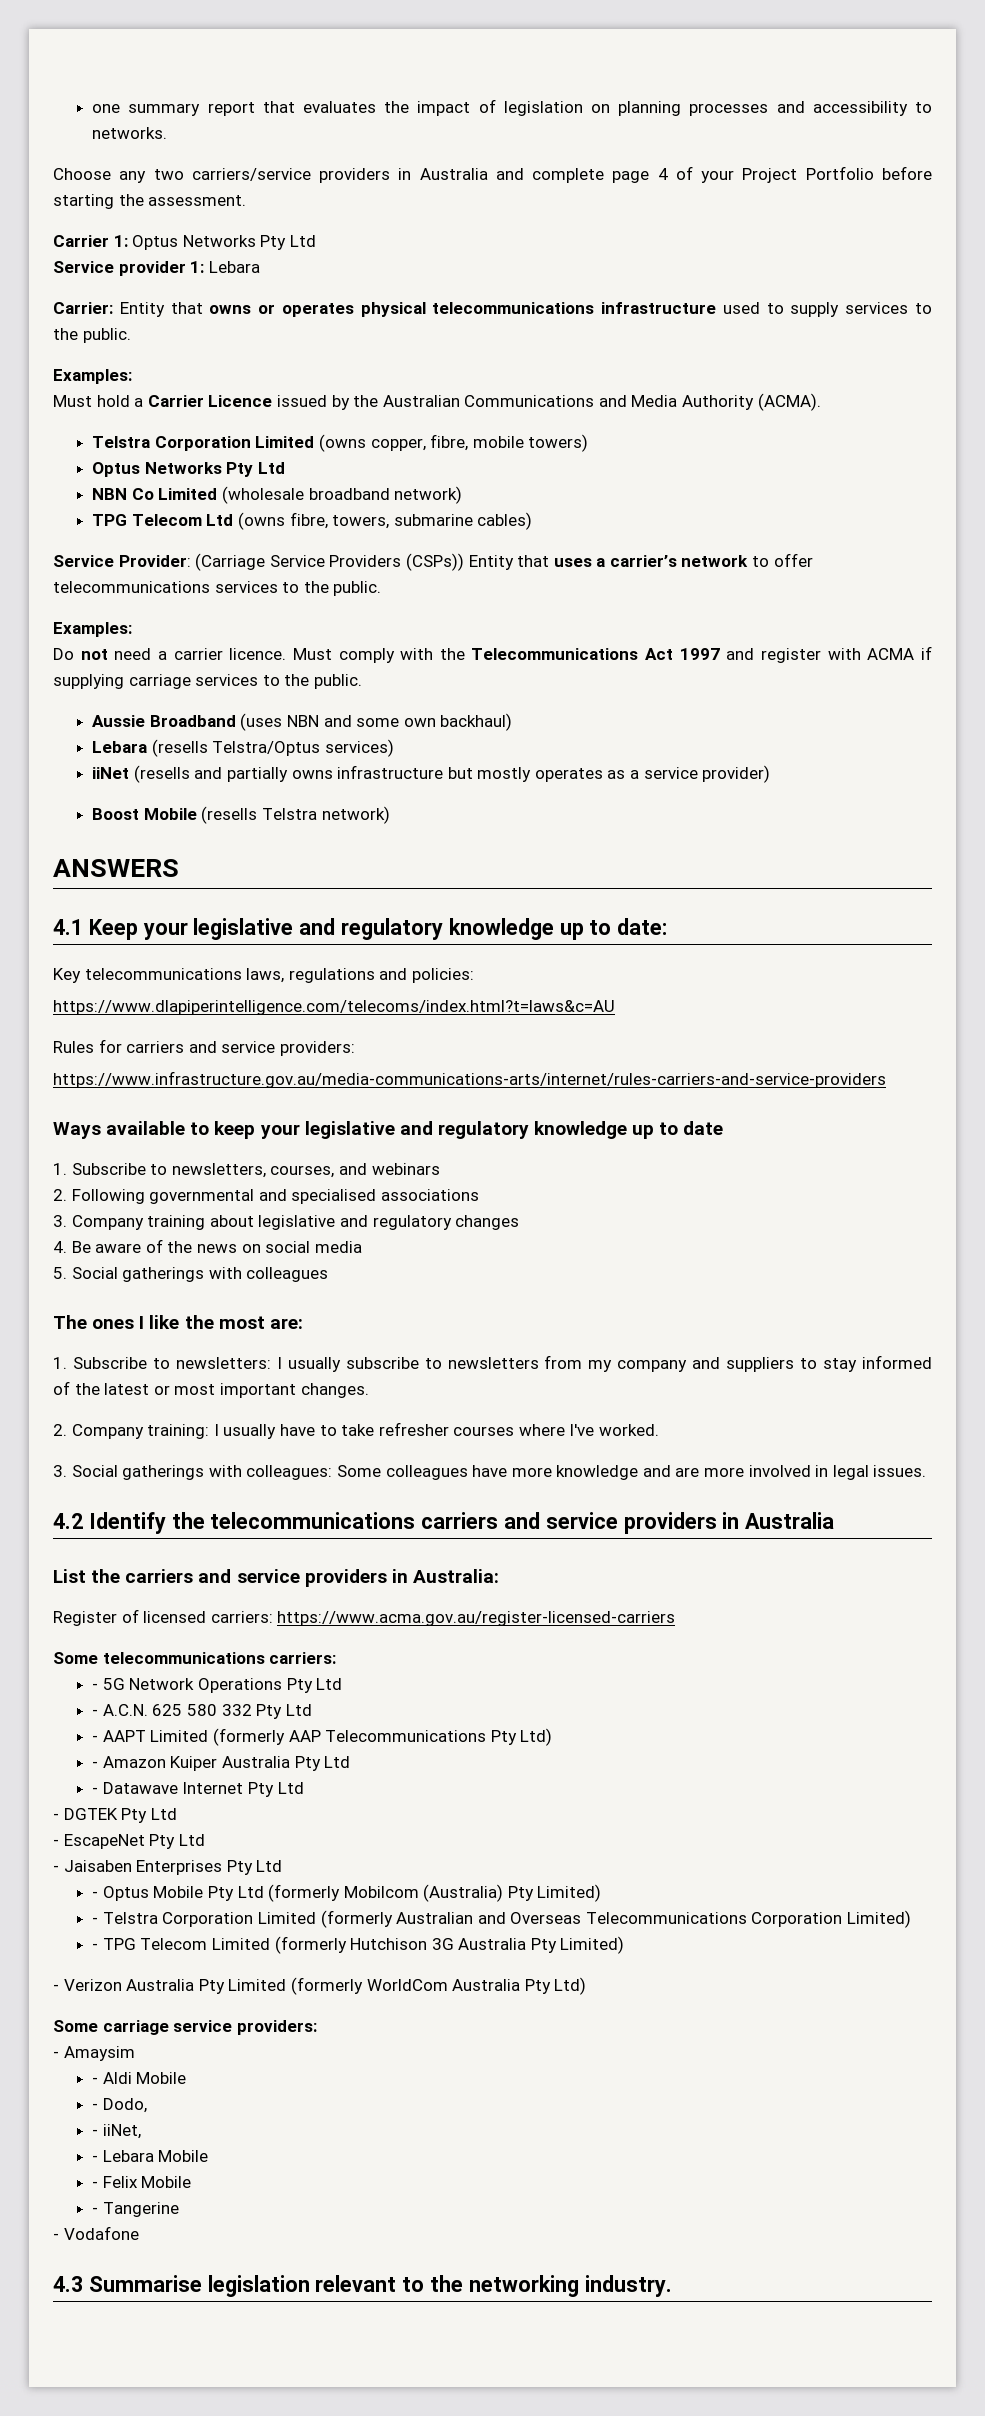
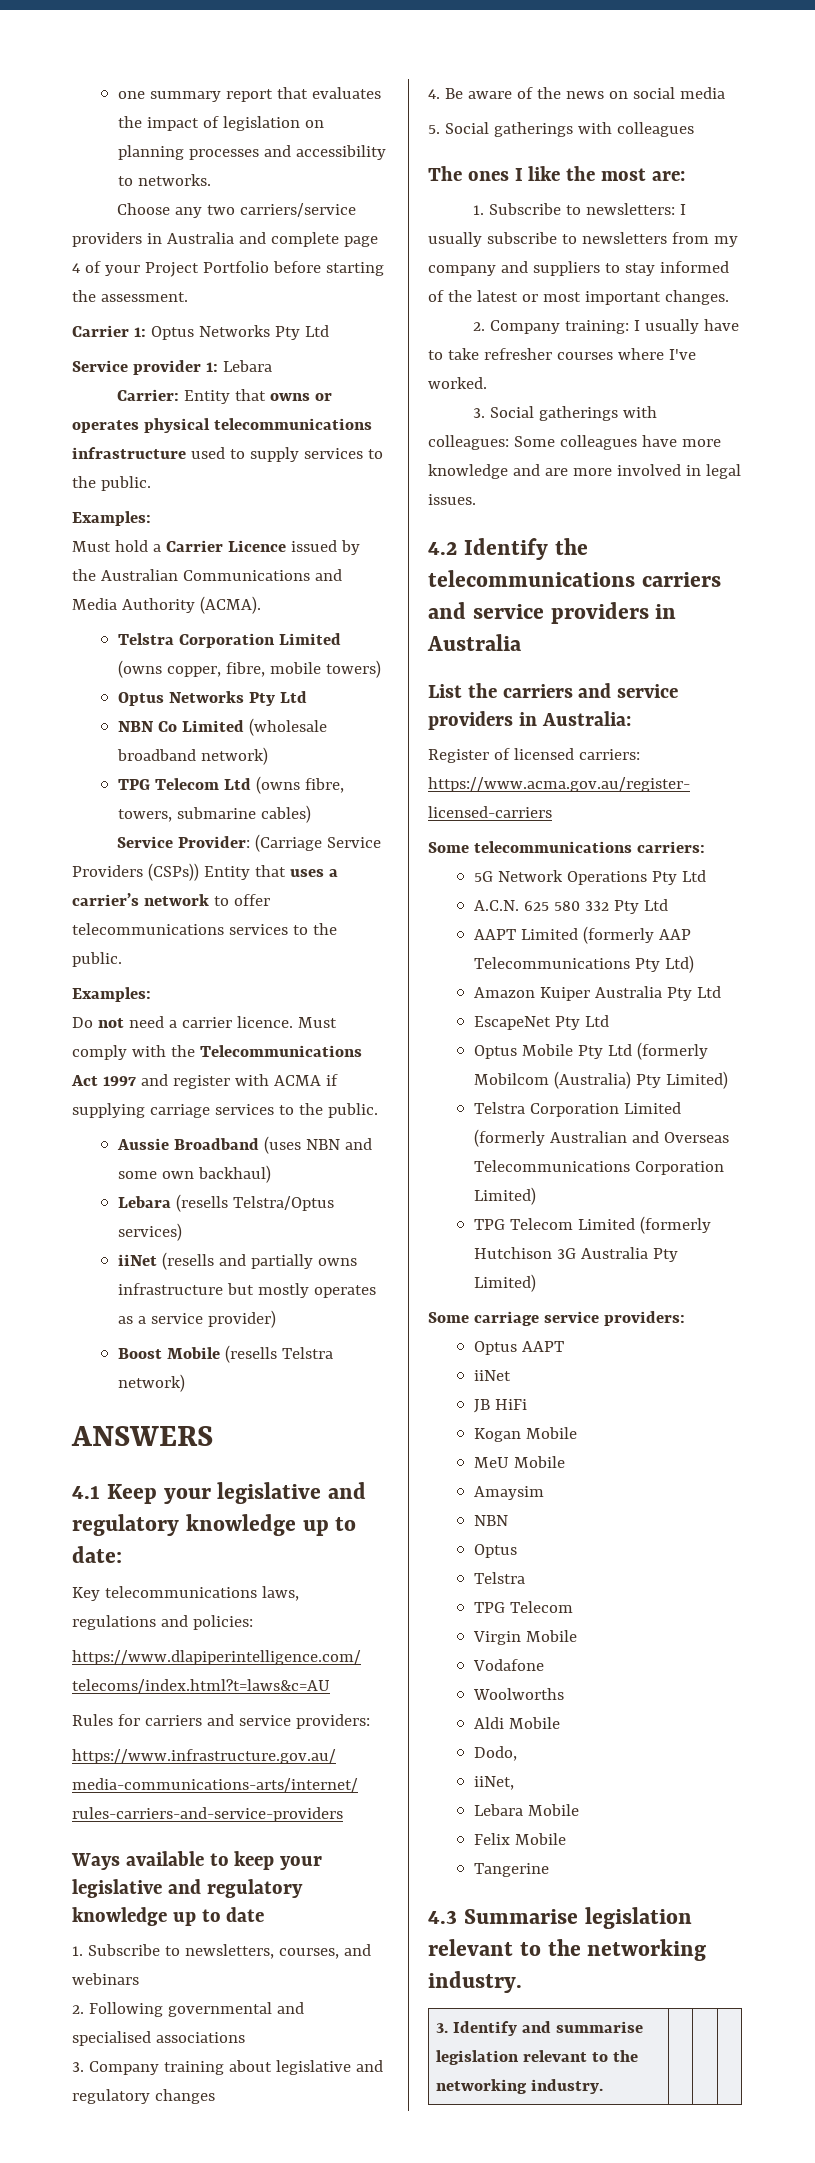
- - 5G Network Operations Pty Ltd
+ 5G Network Operations Pty Ltd
- - A.C.N. 625 580 332 Pty Ltd
+ A.C.N. 625 580 332 Pty Ltd
- - AAPT Limited (formerly AAP Telecommunications Pty Ltd)
+ AAPT Limited (formerly AAP Telecommunications Pty Ltd)
- - Amazon Kuiper Australia Pty Ltd
+ Amazon Kuiper Australia Pty Ltd
- - Datawave Internet Pty Ltd
- - DGTEK Pty Ltd
- - EscapeNet Pty Ltd
- - Jaisaben Enterprises Pty Ltd
- - Optus Mobile Pty Ltd (formerly Mobilcom (Australia) Pty Limited)
+ EscapeNet Pty Ltd
+ Optus Mobile Pty Ltd (formerly Mobilcom (Australia) Pty Limited)
- - Telstra Corporation Limited (formerly Australian and Overseas Telecommunications Corporation Limited)
+ Telstra Corporation Limited (formerly Australian and Overseas Telecommunications Corporation Limited)
- - TPG Telecom Limited (formerly Hutchison 3G Australia Pty Limited)
+ TPG Telecom Limited (formerly Hutchison 3G Australia Pty Limited)
- - Verizon Australia Pty Limited (formerly WorldCom Australia Pty Ltd)
  Some carriage service providers:
- - Amaysim
- - Aldi Mobile
+ Optus AAPT
+ iiNet
+ JB HiFi
+ Kogan Mobile
+ MeU Mobile
+ Amaysim
+ NBN
+ Optus
+ Telstra
+ TPG Telecom
+ Virgin Mobile
+ Vodafone
+ Woolworths
+ Aldi Mobile
- - Dodo,
+ Dodo,
- - iiNet,
+ iiNet,
- - Lebara Mobile
+ Lebara Mobile
- - Felix Mobile
+ Felix Mobile
- - Tangerine
+ Tangerine
- - Vodafone
+ 3. Identify and summarise legislation relevant to the networking industry. | | |

